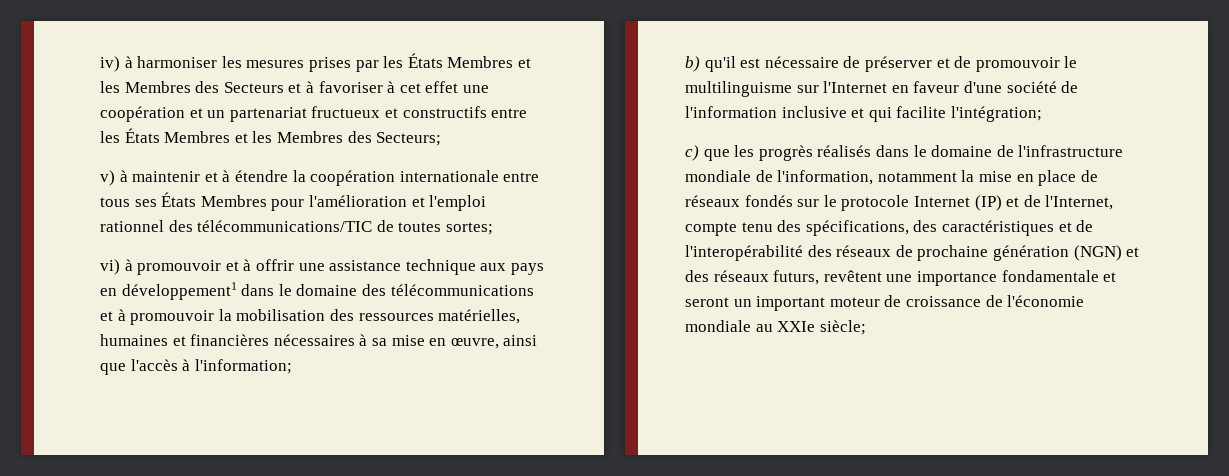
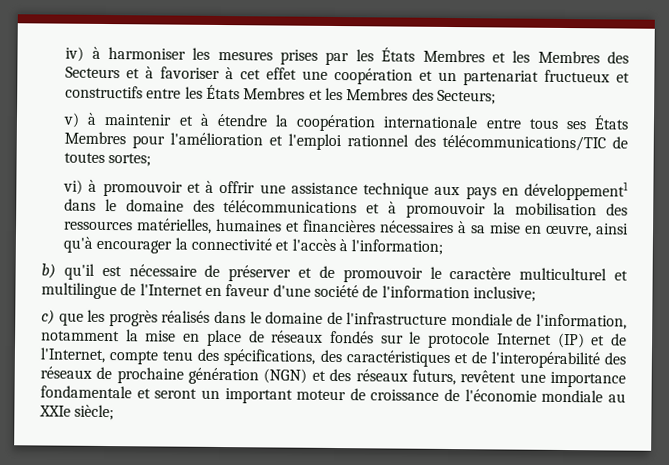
- vi) à promouvoir et à offrir une assistance technique aux pays en développement1 dans le domaine des télécommunications et à promouvoir la mobilisation des ressources matérielles, humaines et financières nécessaires à sa mise en œuvre, ainsi que l'accès à l'information;
+ vi) à promouvoir et à offrir une assistance technique aux pays en développement1 dans le domaine des télécommunications et à promouvoir la mobilisation des ressources matérielles, humaines et financières nécessaires à sa mise en œuvre, ainsi qu'à encourager la connectivité et l'accès à l'information;
- b) qu'il est nécessaire de préserver et de promouvoir le multilinguisme sur l'Internet en faveur d'une société de l'information inclusive et qui facilite l'intégration;
+ b) qu'il est nécessaire de préserver et de promouvoir le caractère multiculturel et multilingue de l'Internet en faveur d'une société de l'information inclusive;

